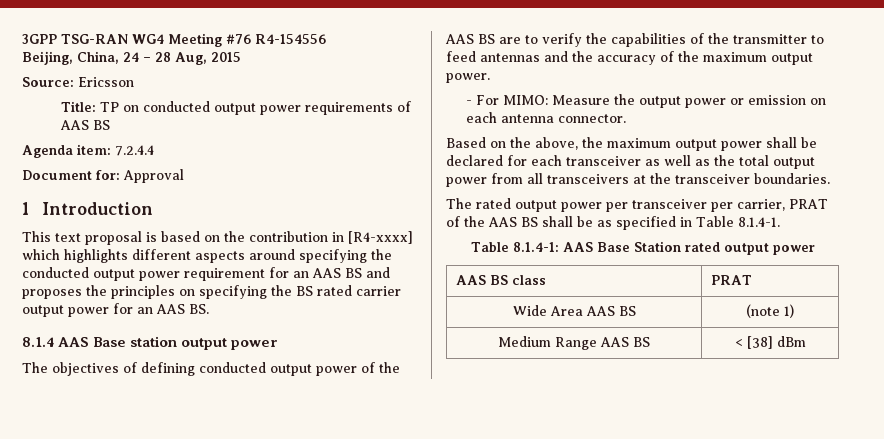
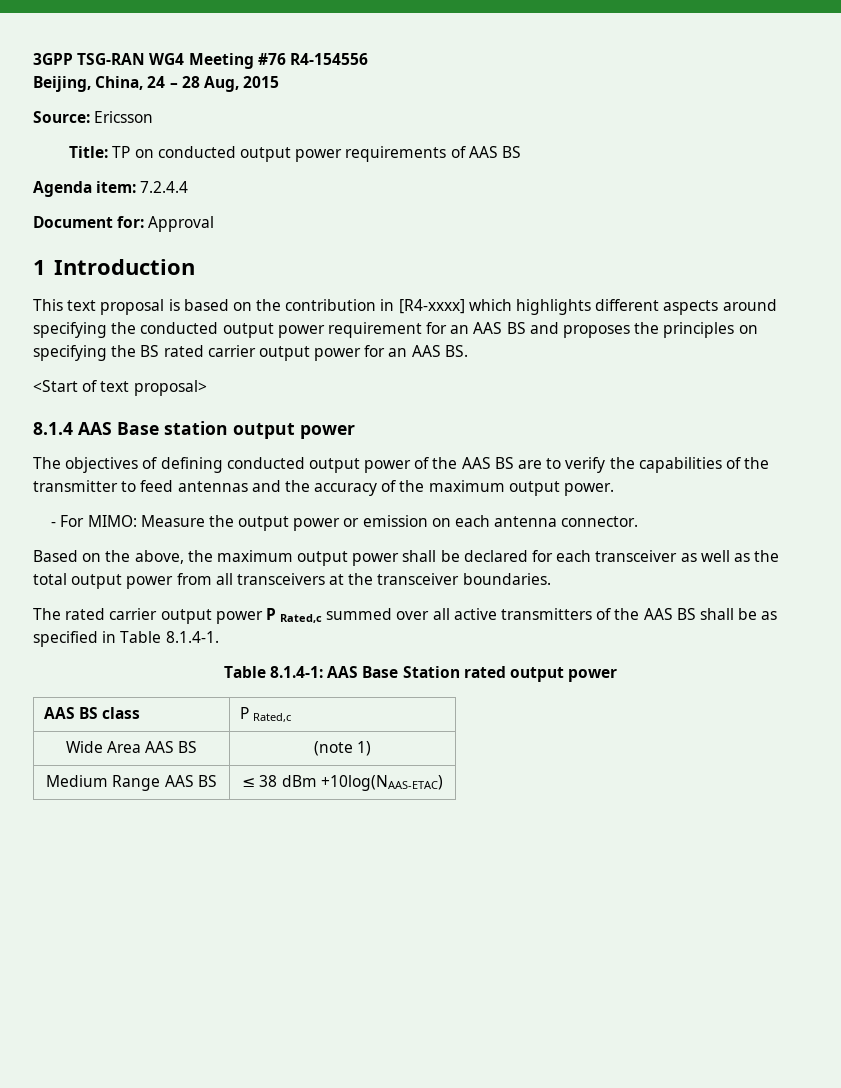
+ <Start of text proposal>
- The rated output power per transceiver per carrier, PRAT of the AAS BS shall be as specified in Table 8.1.4-1.
+ The rated carrier output power P Rated,c summed over all active transmitters of the AAS BS shall be as specified in Table 8.1.4-1.
- AAS BS class | PRAT
+ AAS BS class | P Rated,c
- Medium Range AAS BS | < [38] dBm
+ Medium Range AAS BS | ≤ 38 dBm +10log(NAAS-ETAC)

